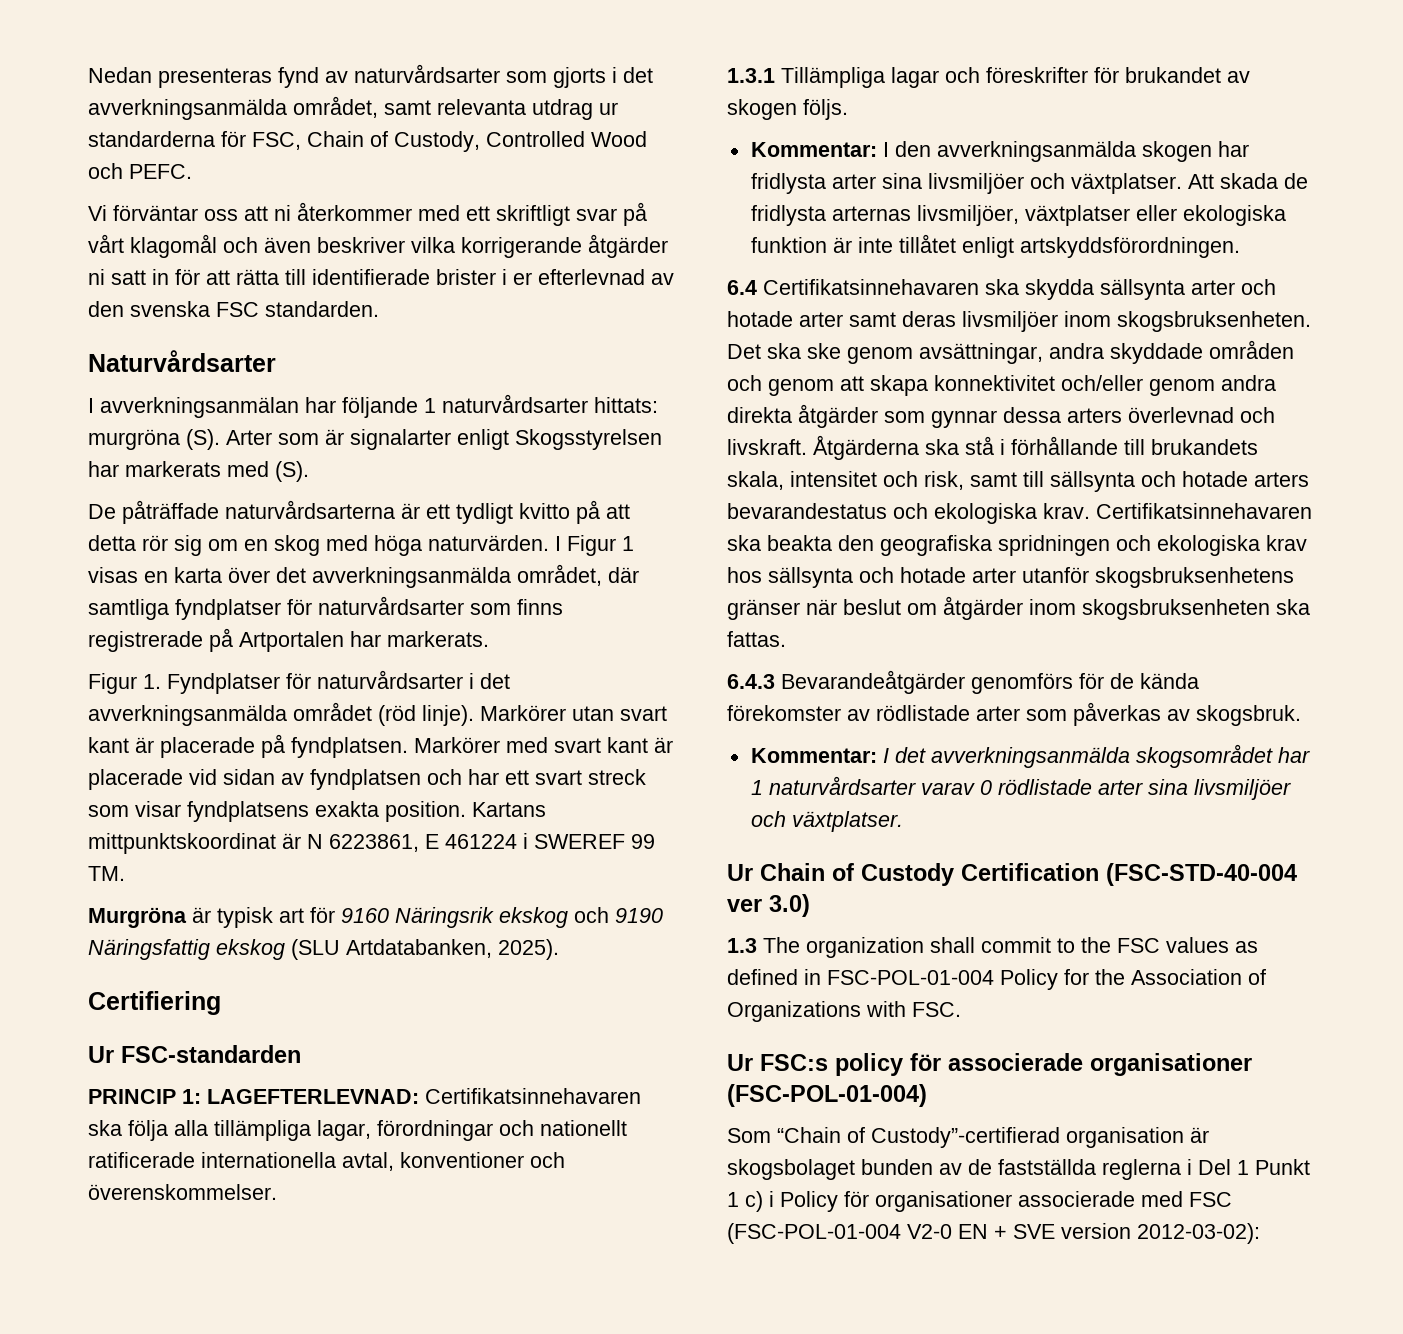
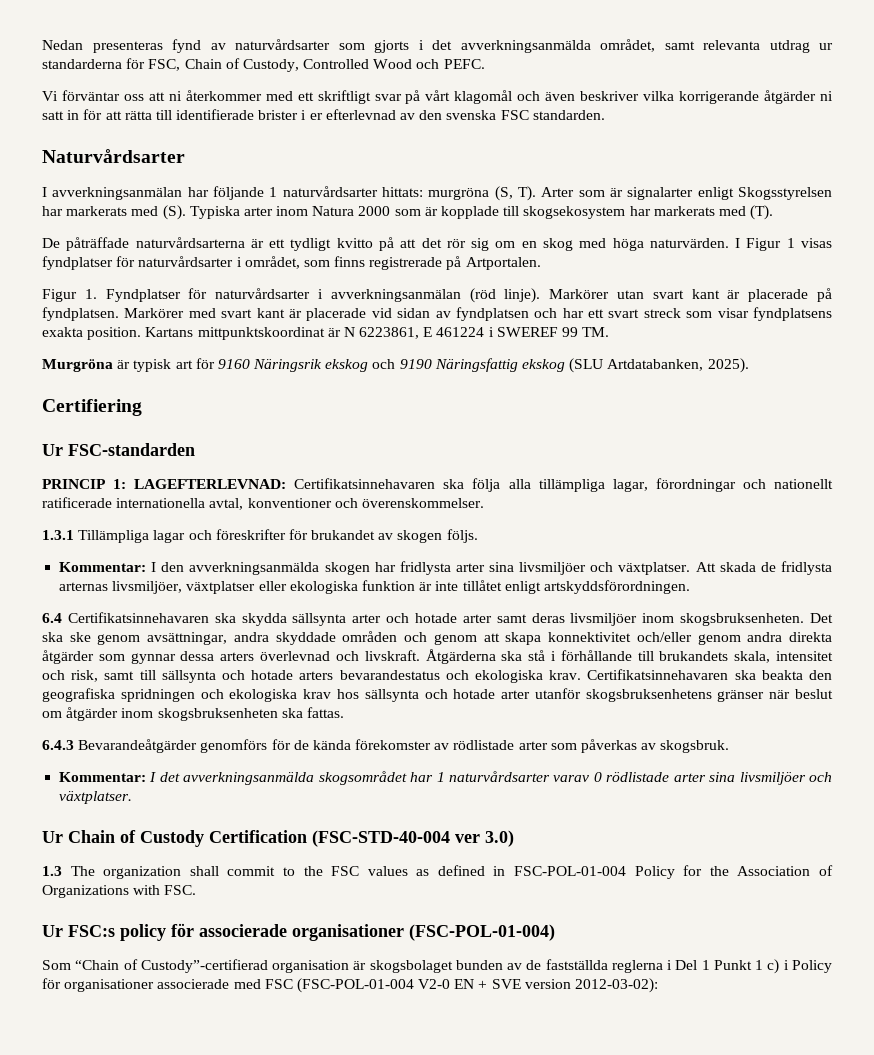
- I avverkningsanmälan har följande 1 naturvårdsarter hittats: murgröna (S). Arter som är signalarter enligt Skogsstyrelsen har markerats med (S).
+ I avverkningsanmälan har följande 1 naturvårdsarter hittats: murgröna (S, T). Arter som är signalarter enligt Skogsstyrelsen har markerats med (S). Typiska arter inom Natura 2000 som är kopplade till skogsekosystem har markerats med (T).
- De påträffade naturvårdsarterna är ett tydligt kvitto på att detta rör sig om en skog med höga naturvärden.
+ De påträffade naturvårdsarterna är ett tydligt kvitto på att det rör sig om en skog med höga naturvärden.
- I Figur 1 visas en karta över det avverkningsanmälda området, där samtliga fyndplatser för naturvårdsarter som finns registrerade på Artportalen har markerats.
+ I Figur 1 visas fyndplatser för naturvårdsarter i området, som finns registrerade på Artportalen.
- Figur 1. Fyndplatser för naturvårdsarter i det avverkningsanmälda området (röd linje).
+ Figur 1. Fyndplatser för naturvårdsarter i avverkningsanmälan (röd linje).

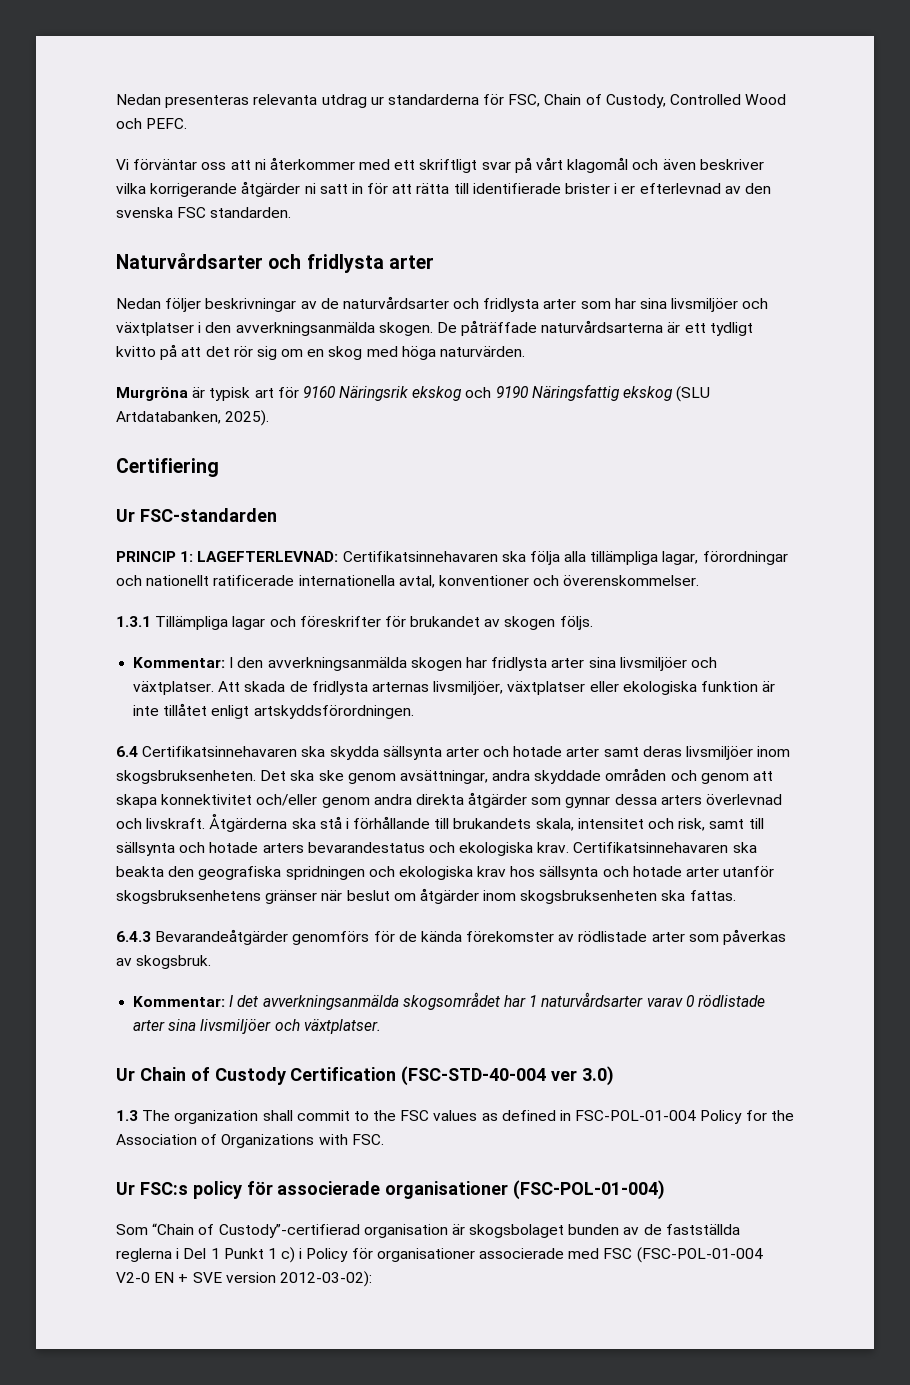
- Nedan presenteras fynd av naturvårdsarter som gjorts i det avverkningsanmälda området, samt relevanta utdrag ur standarderna för FSC, Chain of Custody, Controlled Wood och PEFC.
+ Nedan presenteras relevanta utdrag ur standarderna för FSC, Chain of Custody, Controlled Wood och PEFC.
- Naturvårdsarter
- I avverkningsanmälan har följande 1 naturvårdsarter hittats: murgröna (S, T). Arter som är signalarter enligt Skogsstyrelsen har markerats med (S). Typiska arter inom Natura 2000 som är kopplade till skogsekosystem har markerats med (T).
- De påträffade naturvårdsarterna är ett tydligt kvitto på att det rör sig om en skog med höga naturvärden. I Figur 1 visas fyndplatser för naturvårdsarter i området, som finns registrerade på Artportalen.
- Figur 1. Fyndplatser för naturvårdsarter i avverkningsanmälan (röd linje). Markörer utan svart kant är placerade på fyndplatsen. Markörer med svart kant är placerade vid sidan av fyndplatsen och har ett svart streck som visar fyndplatsens exakta position. Kartans mittpunktskoordinat är N 6223861, E 461224 i SWEREF 99 TM.
+ Naturvårdsarter och fridlysta arter
+ Nedan följer beskrivningar av de naturvårdsarter och fridlysta arter som har sina livsmiljöer och växtplatser i den avverkningsanmälda skogen. De påträffade naturvårdsarterna är ett tydligt kvitto på att det rör sig om en skog med höga naturvärden.

